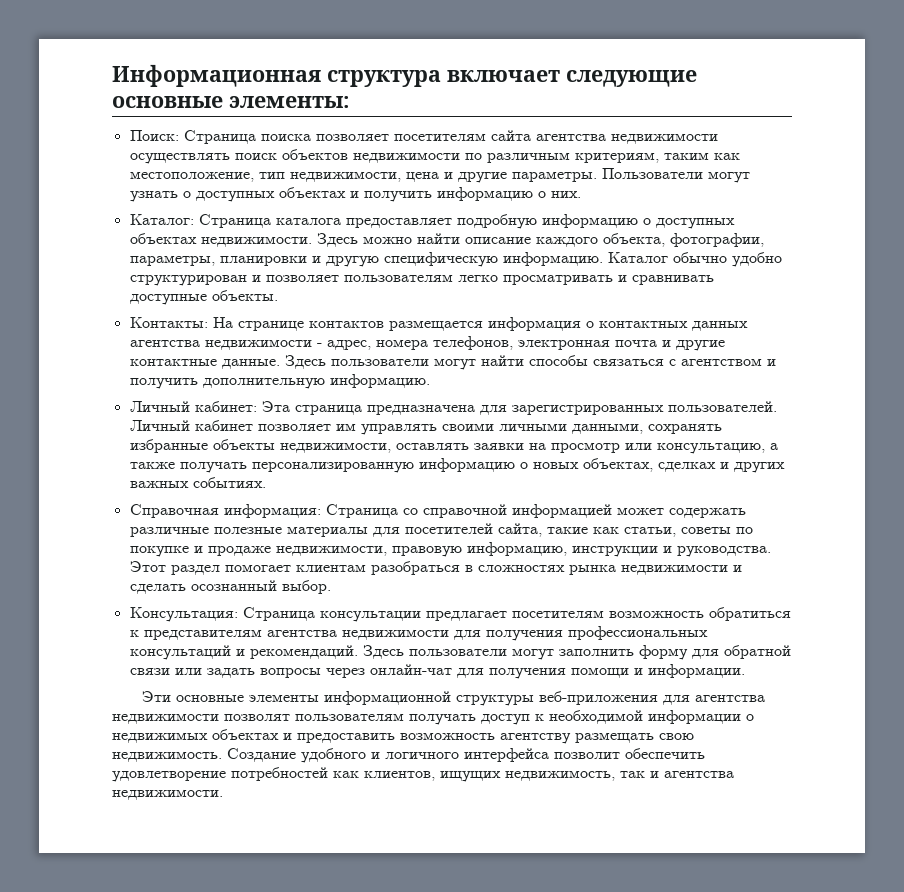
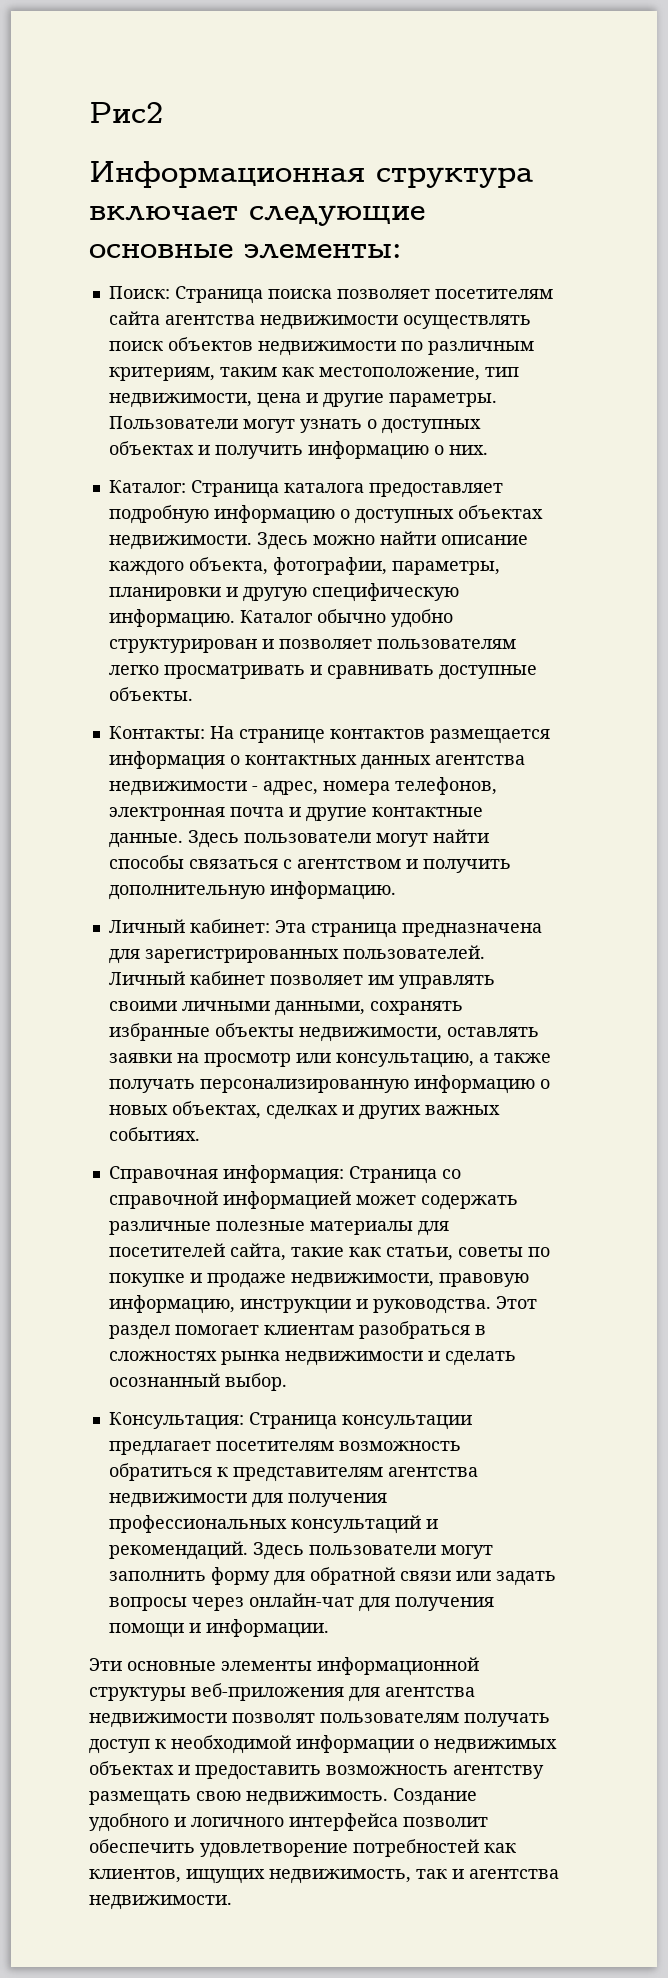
+ Рис2

